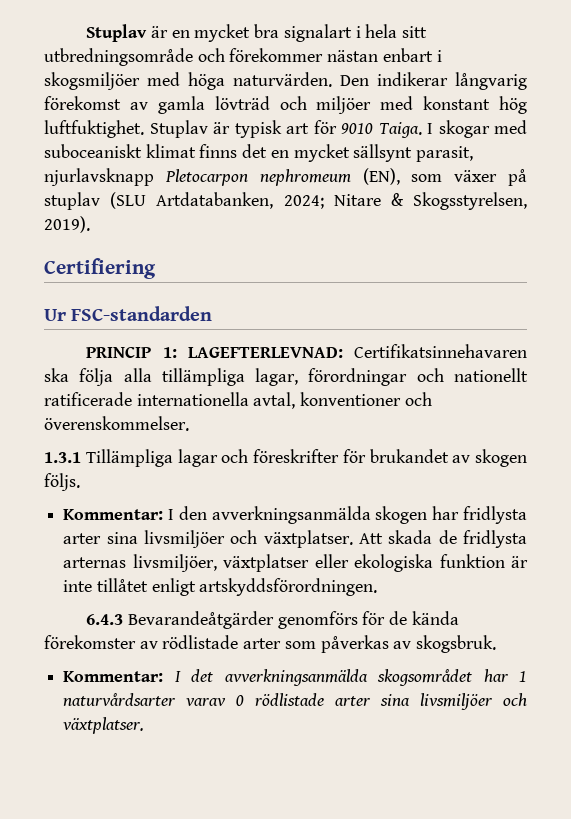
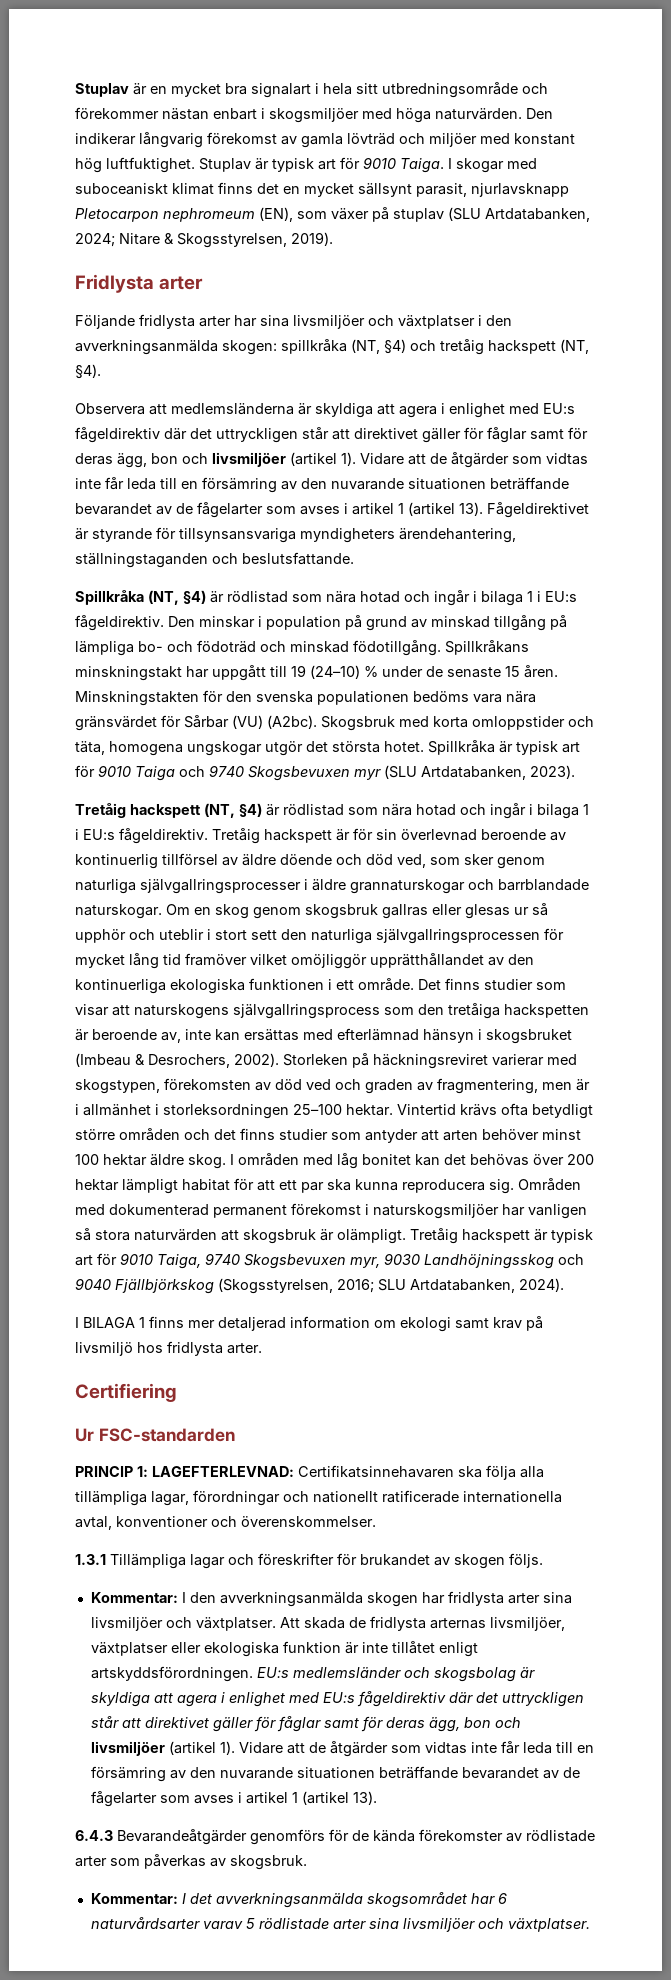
+ Fridlysta arter
+ Följande fridlysta arter har sina livsmiljöer och växtplatser i den avverkningsanmälda skogen: spillkråka (NT, §4) och tretåig hackspett (NT, §4).
+ Observera att medlemsländerna är skyldiga att agera i enlighet med EU:s fågeldirektiv där det uttryckligen står att direktivet gäller för fåglar samt för deras ägg, bon och livsmiljöer (artikel 1). Vidare att de åtgärder som vidtas inte får leda till en försämring av den nuvarande situationen beträffande bevarandet av de fågelarter som avses i artikel 1 (artikel 13). Fågeldirektivet är styrande för tillsynsansvariga myndigheters ärendehantering, ställningstaganden och beslutsfattande.
+ Spillkråka (NT, §4) är rödlistad som nära hotad och ingår i bilaga 1 i EU:s fågeldirektiv. Den minskar i population på grund av minskad tillgång på lämpliga bo- och födoträd och minskad födotillgång. Spillkråkans minskningstakt har uppgått till 19 (24–10) % under de senaste 15 åren. Minskningstakten för den svenska populationen bedöms vara nära gränsvärdet för Sårbar (VU) (A2bc). Skogsbruk med korta omloppstider och täta, homogena ungskogar utgör det största hotet. Spillkråka är typisk art för 9010 Taiga och 9740 Skogsbevuxen myr (SLU Artdatabanken, 2023).
+ Tretåig hackspett (NT, §4) är rödlistad som nära hotad och ingår i bilaga 1 i EU:s fågeldirektiv. Tretåig hackspett är för sin överlevnad beroende av kontinuerlig tillförsel av äldre döende och död ved, som sker genom naturliga självgallringsprocesser i äldre grannaturskogar och barrblandade naturskogar. Om en skog genom skogsbruk gallras eller glesas ur så upphör och uteblir i stort sett den naturliga självgallringsprocessen för mycket lång tid framöver vilket omöjliggör upprätthållandet av den kontinuerliga ekologiska funktionen i ett område. Det finns studier som visar att naturskogens självgallringsprocess som den tretåiga hackspetten är beroende av, inte kan ersättas med efterlämnad hänsyn i skogsbruket (Imbeau & Desrochers, 2002). Storleken på häckningsreviret varierar med skogstypen, förekomsten av död ved och graden av fragmentering, men är i allmänhet i storleksordningen 25–100 hektar. Vintertid krävs ofta betydligt större områden och det finns studier som antyder att arten behöver minst 100 hektar äldre skog. I områden med låg bonitet kan det behövas över 200 hektar lämpligt habitat för att ett par ska kunna reproducera sig. Områden med dokumenterad permanent förekomst i naturskogsmiljöer har vanligen så stora naturvärden att skogsbruk är olämpligt. Tretåig hackspett är typisk art för 9010 Taiga, 9740 Skogsbevuxen myr, 9030 Landhöjningsskog och 9040 Fjällbjörkskog (Skogsstyrelsen, 2016; SLU Artdatabanken, 2024).
+ I BILAGA 1 finns mer detaljerad information om ekologi samt krav på livsmiljö hos fridlysta arter.
+ EU:s medlemsländer och skogsbolag är skyldiga att agera i enlighet med EU:s fågeldirektiv där det uttryckligen står att direktivet gäller för fåglar samt för deras ägg, bon och livsmiljöer (artikel 1). Vidare att de åtgärder som vidtas inte får leda till en försämring av den nuvarande situationen beträffande bevarandet av de fågelarter som avses i artikel 1 (artikel 13).
- Kommentar: I det avverkningsanmälda skogsområdet har 1 naturvårdsarter varav 0 rödlistade arter sina livsmiljöer och växtplatser.
+ Kommentar: I det avverkningsanmälda skogsområdet har 6 naturvårdsarter varav 5 rödlistade arter sina livsmiljöer och växtplatser.

